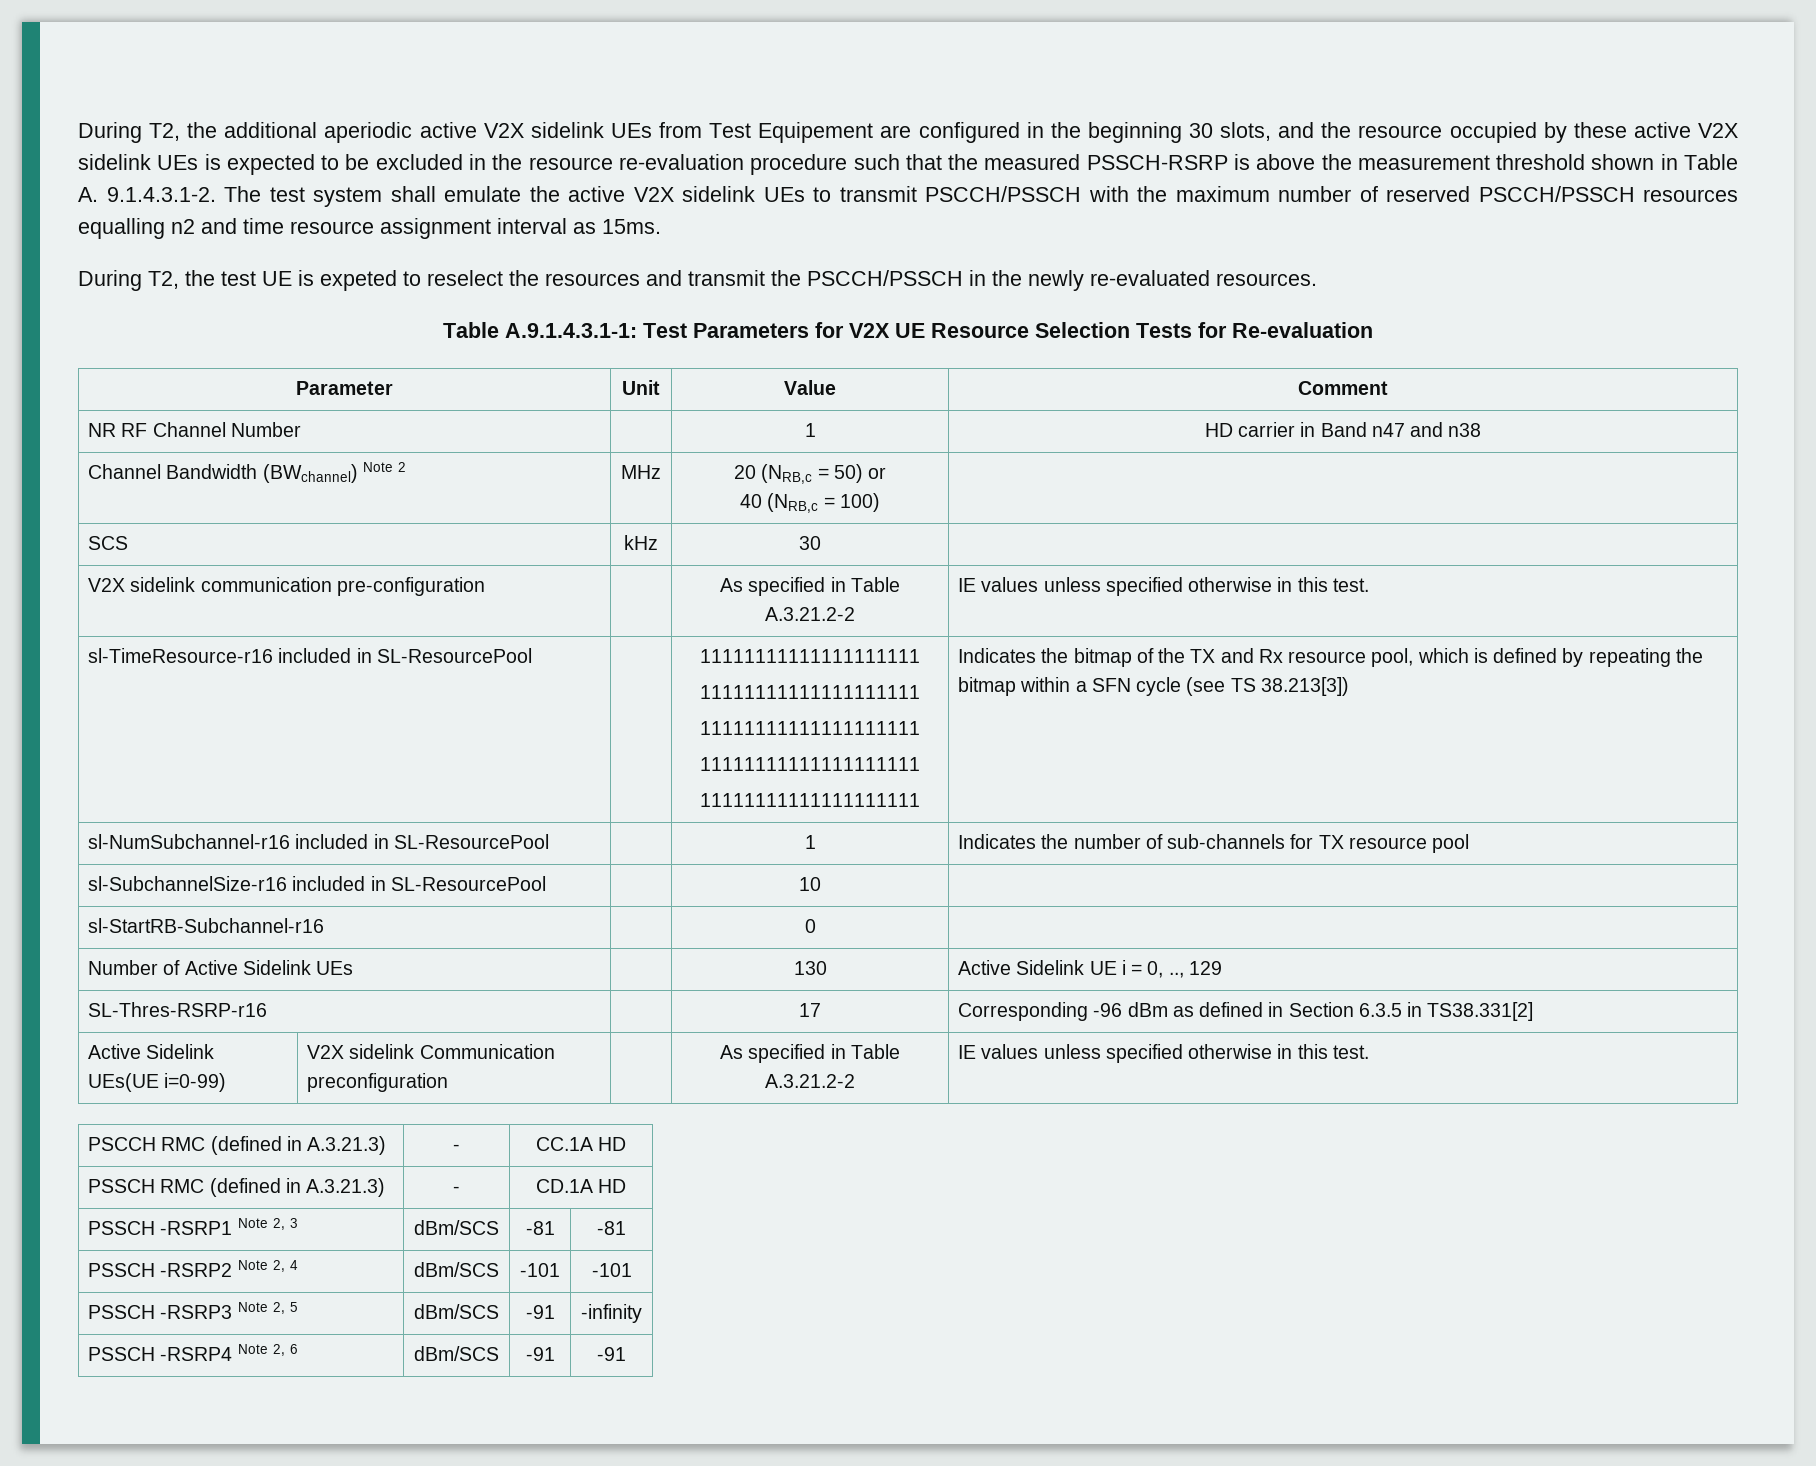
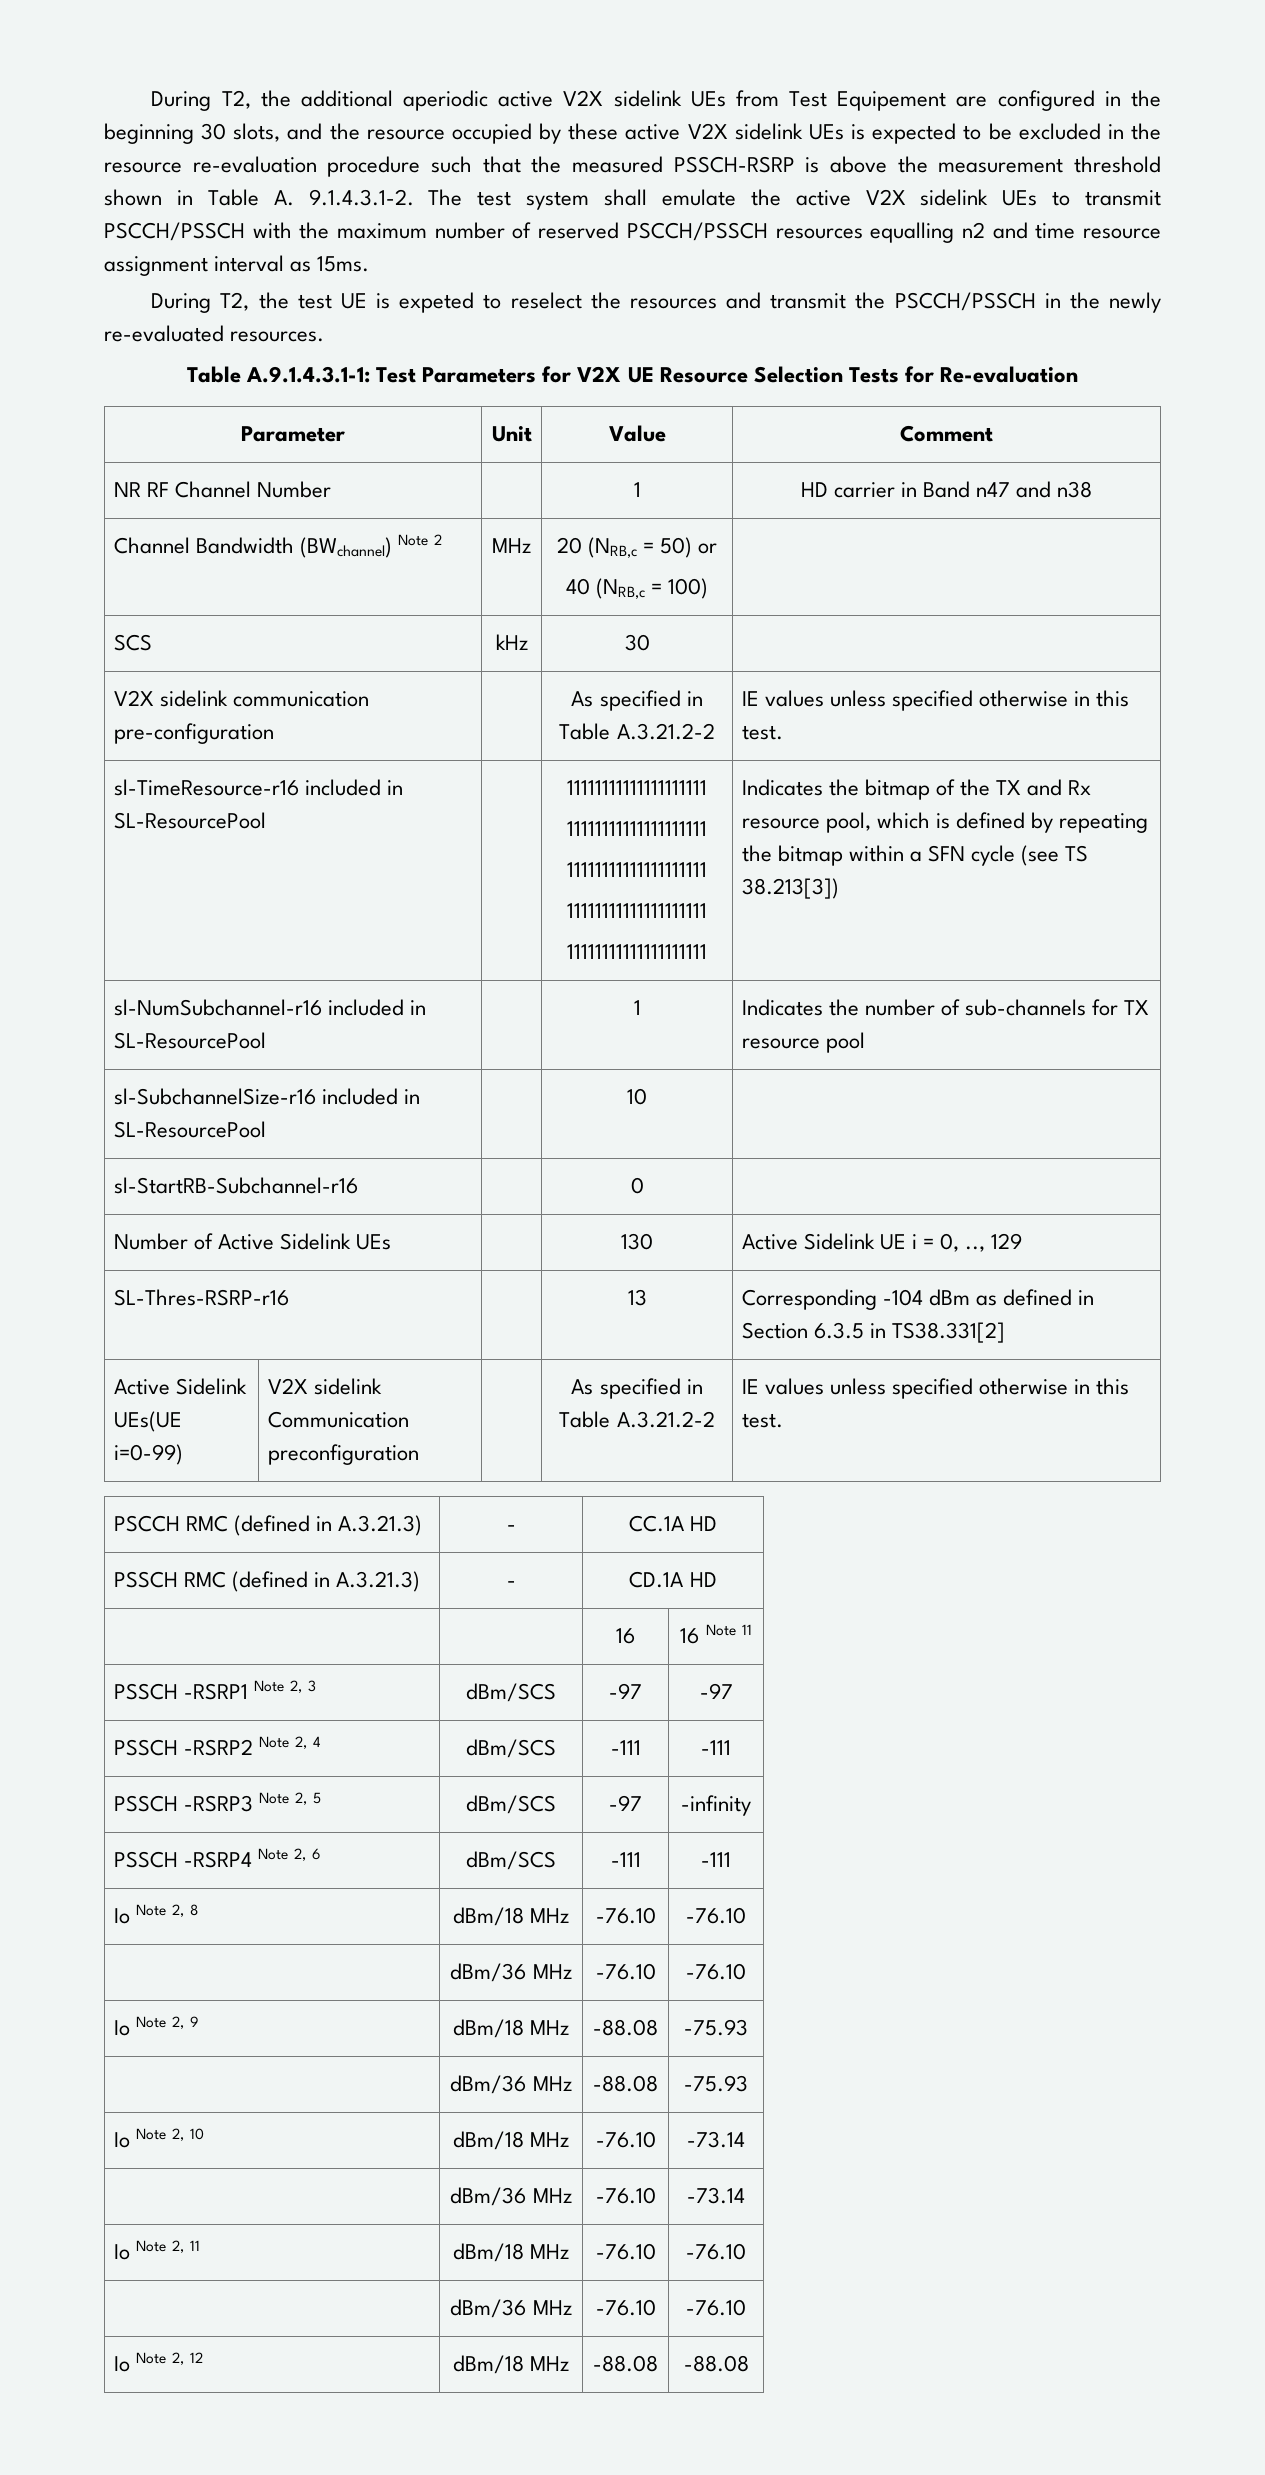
- SL-Thres-RSRP-r16 | | 17 | Corresponding -96 dBm as defined in Section 6.3.5 in TS38.331[2]
+ SL-Thres-RSRP-r16 | | 13 | Corresponding -104 dBm as defined in Section 6.3.5 in TS38.331[2]
+ | | 16 | 16 Note 11
- PSSCH -RSRP1 Note 2, 3 | dBm/SCS | -81 | -81
+ PSSCH -RSRP1 Note 2, 3 | dBm/SCS | -97 | -97
- PSSCH -RSRP2 Note 2, 4 | dBm/SCS | -101 | -101
+ PSSCH -RSRP2 Note 2, 4 | dBm/SCS | -111 | -111
- PSSCH -RSRP3 Note 2, 5 | dBm/SCS | -91 | -infinity
+ PSSCH -RSRP3 Note 2, 5 | dBm/SCS | -97 | -infinity
- PSSCH -RSRP4 Note 2, 6 | dBm/SCS | -91 | -91
+ PSSCH -RSRP4 Note 2, 6 | dBm/SCS | -111 | -111
+ Io Note 2, 8 | dBm/18 MHz | -76.10 | -76.10
+ | dBm/36 MHz | -76.10 | -76.10
+ Io Note 2, 9 | dBm/18 MHz | -88.08 | -75.93
+ | dBm/36 MHz | -88.08 | -75.93
+ Io Note 2, 10 | dBm/18 MHz | -76.10 | -73.14
+ | dBm/36 MHz | -76.10 | -73.14
+ Io Note 2, 11 | dBm/18 MHz | -76.10 | -76.10
+ | dBm/36 MHz | -76.10 | -76.10
+ Io Note 2, 12 | dBm/18 MHz | -88.08 | -88.08

